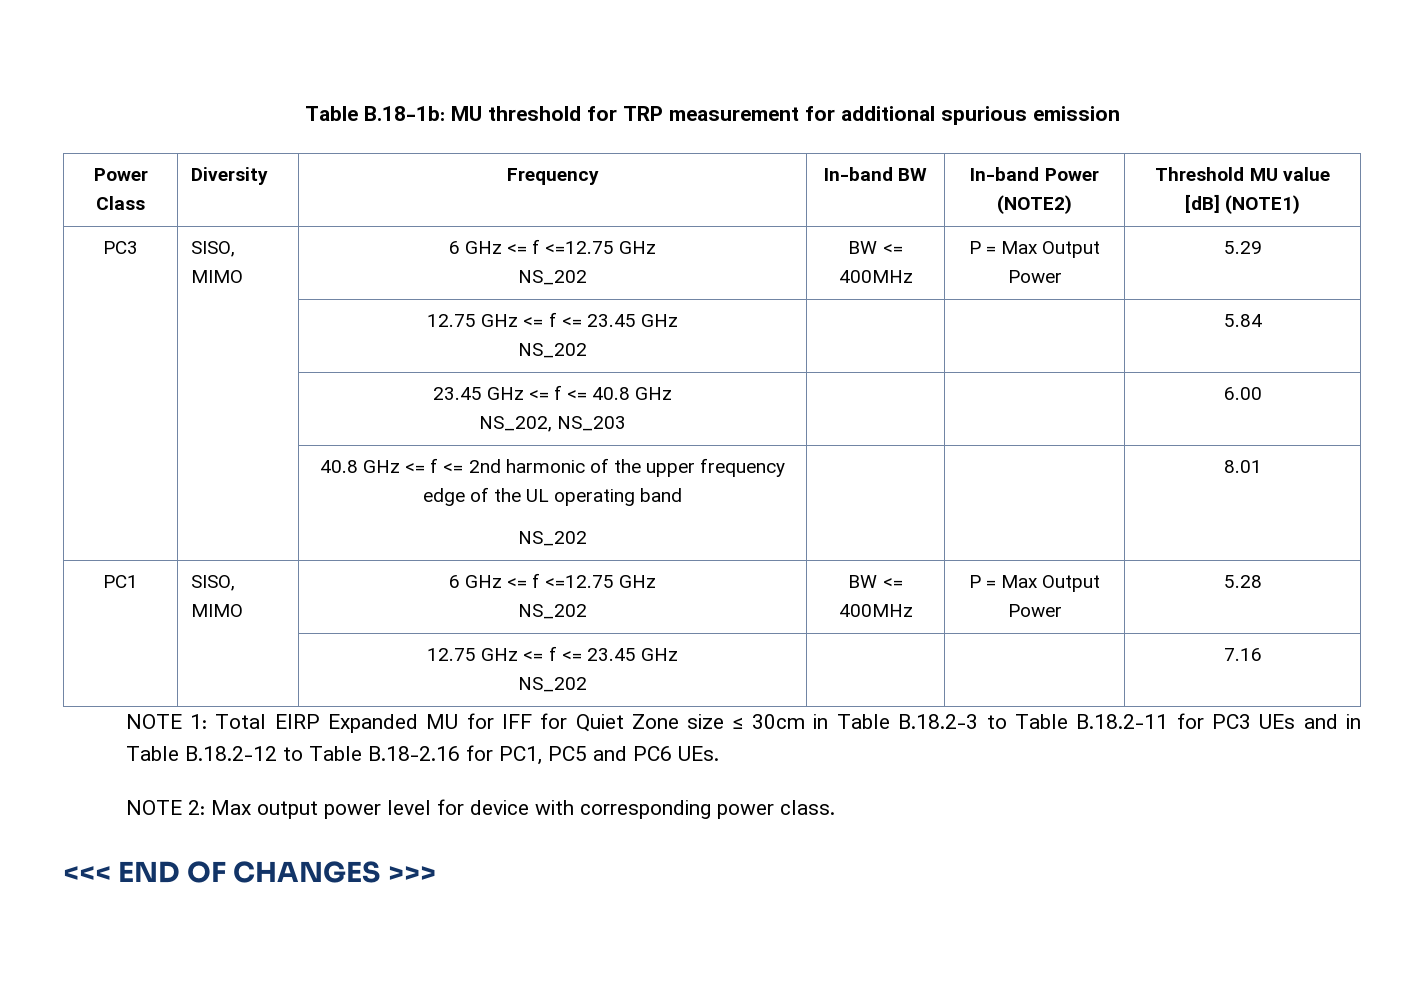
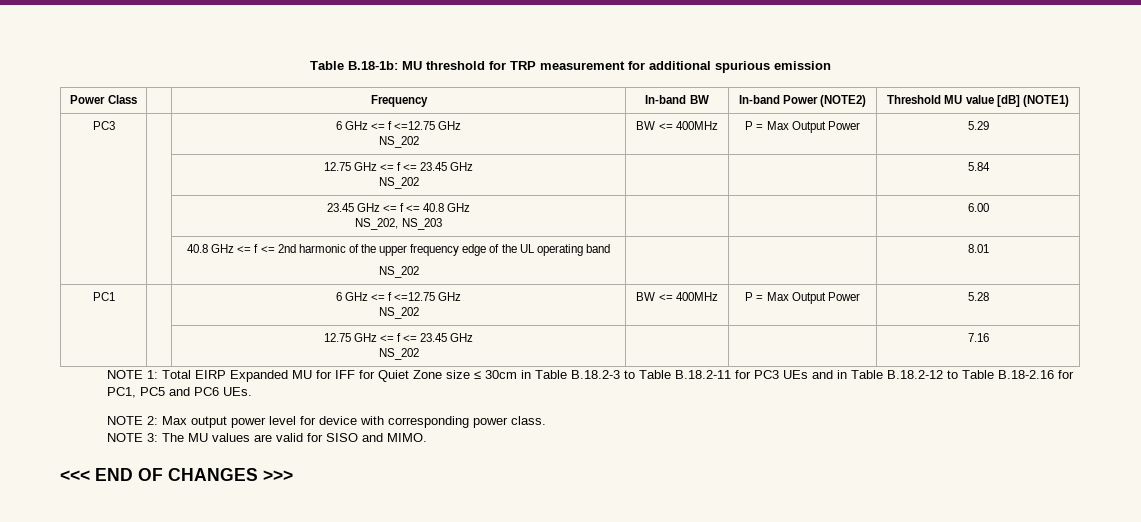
- Power Class | Diversity | Frequency | In-band BW | In-band Power (NOTE2) | Threshold MU value [dB] (NOTE1)
+ Power Class | | Frequency | In-band BW | In-band Power (NOTE2) | Threshold MU value [dB] (NOTE1)
- PC3 | SISO, MIMO | 6 GHz <= f <=12.75 GHz
+ PC3 | | 6 GHz <= f <=12.75 GHz
- PC1 | SISO, MIMO | 6 GHz <= f <=12.75 GHz
+ PC1 | | 6 GHz <= f <=12.75 GHz
+ NOTE 3: The MU values are valid for SISO and MIMO.

